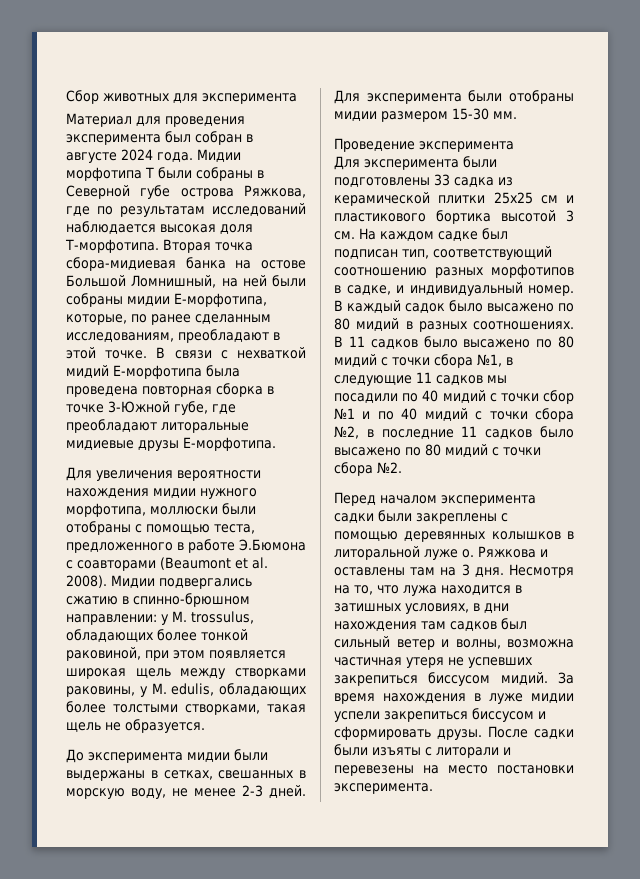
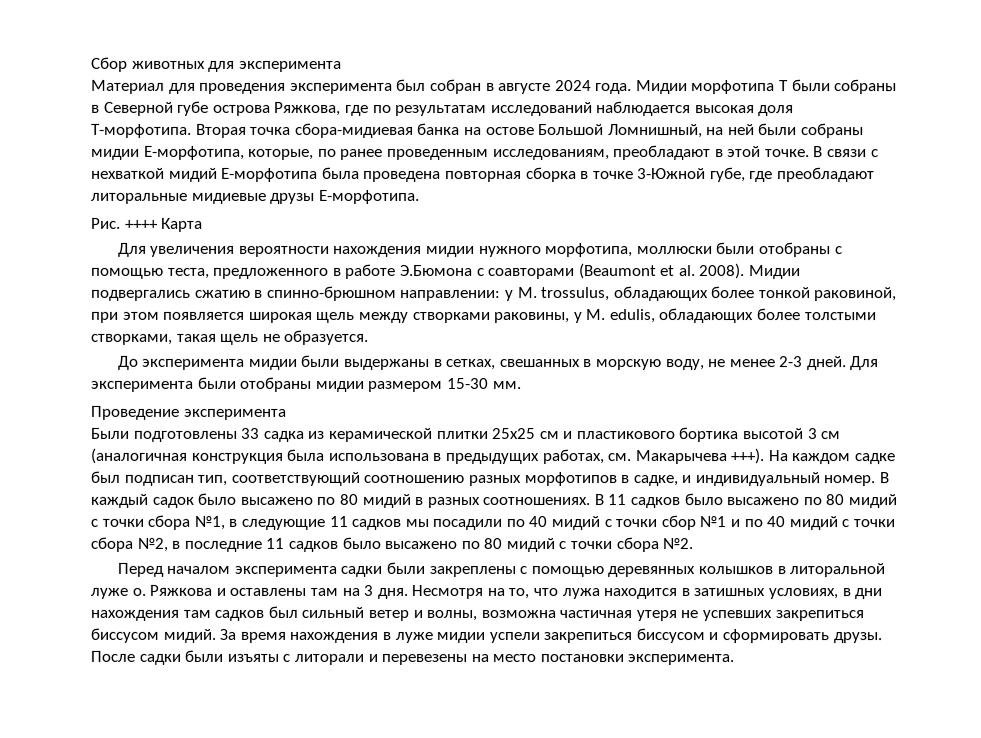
- Вторая точка сбора-мидиевая банка на остове Большой Ломнишный, на ней были собраны мидии E-морфотипа, которые, по ранее сделанным исследованиям, преобладают в этой точке.
+ Вторая точка сбора-мидиевая банка на остове Большой Ломнишный, на ней были собраны мидии E-морфотипа, которые, по ранее проведенным исследованиям, преобладают в этой точке.
+ Рис. ++++ Карта
- Для эксперимента были подготовлены 33 садка из керамической плитки 25х25 см и пластикового бортика высотой 3 см. На каждом садке был подписан тип, соответствующий соотношению разных морфотипов в садке, и индивидуальный номер.
+ Были подготовлены 33 садка из керамической плитки 25х25 см и пластикового бортика высотой 3 см (аналогичная конструкция была использована в предыдущих работах, см. Макарычева +++). На каждом садке был подписан тип, соответствующий соотношению разных морфотипов в садке, и индивидуальный номер.

